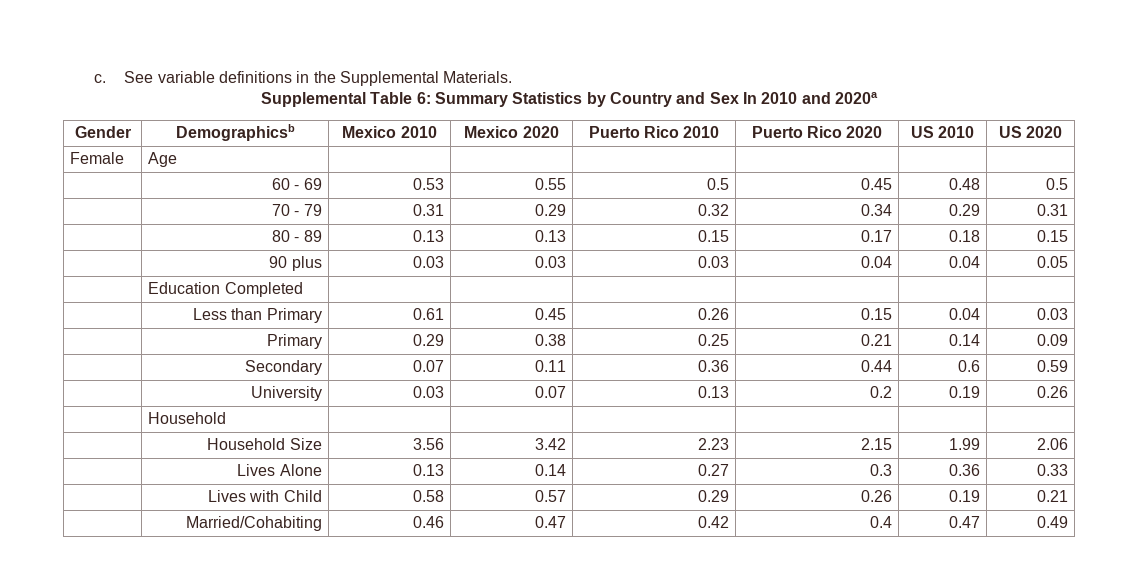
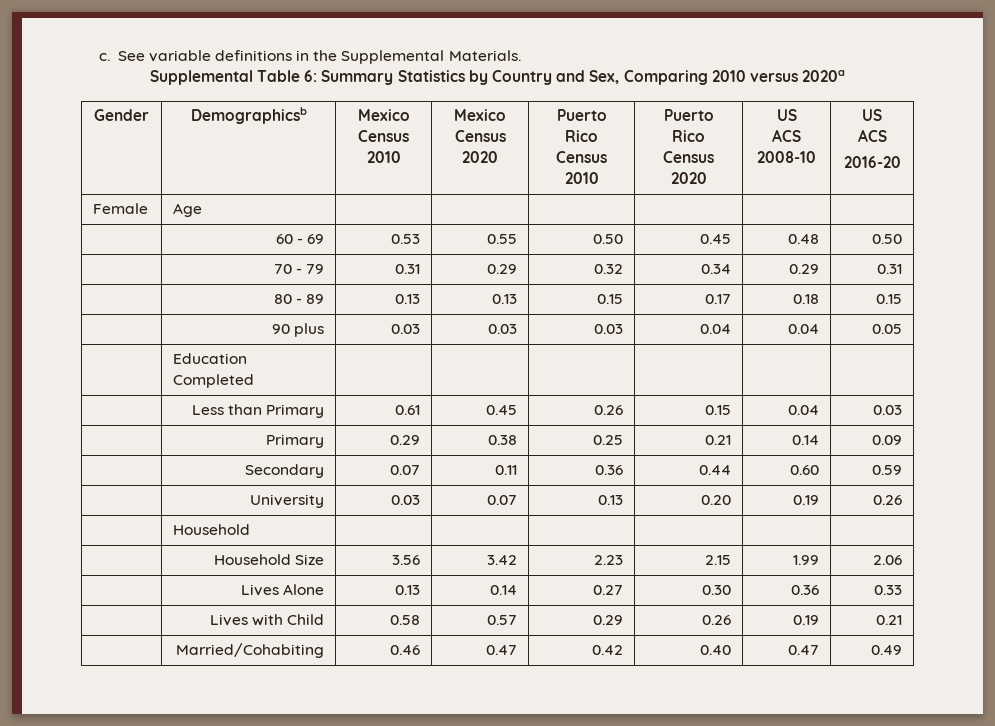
- Supplemental Table 6: Summary Statistics by Country and Sex In 2010 and 2020a
+ Supplemental Table 6: Summary Statistics by Country and Sex, Comparing 2010 versus 2020a
- Gender | Demographicsb | Mexico 2010 | Mexico 2020 | Puerto Rico 2010 | Puerto Rico 2020 | US 2010 | US 2020
+ Gender | Demographicsb | Mexico Census 2010 | Mexico Census 2020 | Puerto Rico Census 2010 | Puerto Rico Census 2020 | US
+ ACS 2008-10 | US
+ ACS
+ 2016-20
- | 60 - 69 | 0.53 | 0.55 | 0.5 | 0.45 | 0.48 | 0.5
+ | 60 - 69 | 0.53 | 0.55 | 0.50 | 0.45 | 0.48 | 0.50
- | Secondary | 0.07 | 0.11 | 0.36 | 0.44 | 0.6 | 0.59
+ | Secondary | 0.07 | 0.11 | 0.36 | 0.44 | 0.60 | 0.59
- | University | 0.03 | 0.07 | 0.13 | 0.2 | 0.19 | 0.26
+ | University | 0.03 | 0.07 | 0.13 | 0.20 | 0.19 | 0.26
- | Lives Alone | 0.13 | 0.14 | 0.27 | 0.3 | 0.36 | 0.33
+ | Lives Alone | 0.13 | 0.14 | 0.27 | 0.30 | 0.36 | 0.33
- | Married/Cohabiting | 0.46 | 0.47 | 0.42 | 0.4 | 0.47 | 0.49
+ | Married/Cohabiting | 0.46 | 0.47 | 0.42 | 0.40 | 0.47 | 0.49

